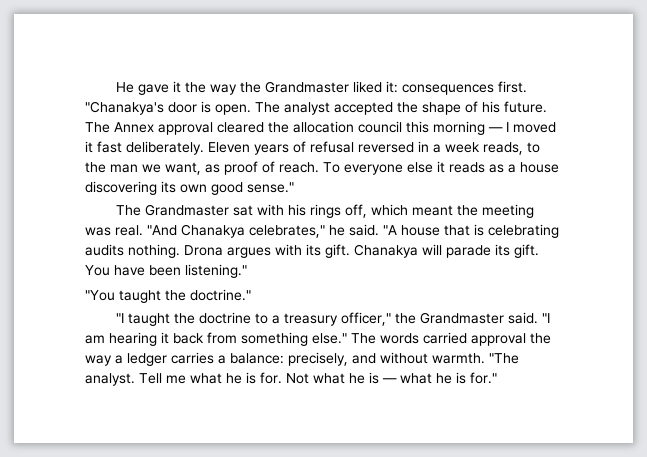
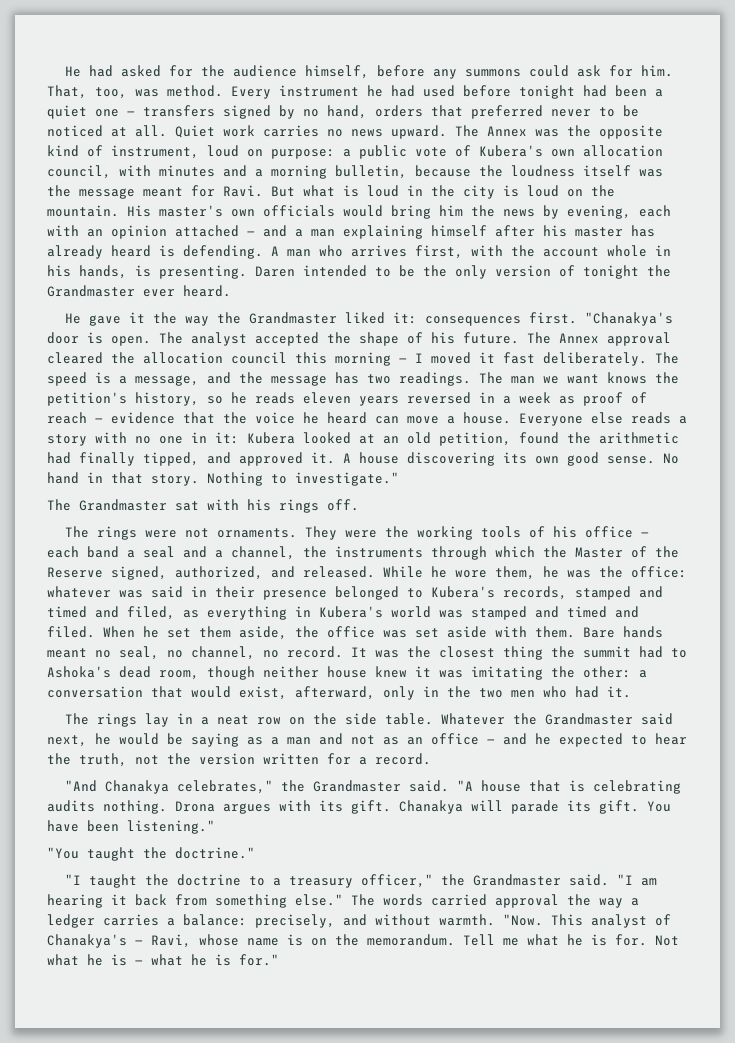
+ He had asked for the audience himself, before any summons could ask for him. That, too, was method. Every instrument he had used before tonight had been a quiet one — transfers signed by no hand, orders that preferred never to be noticed at all. Quiet work carries no news upward. The Annex was the opposite kind of instrument, loud on purpose: a public vote of Kubera's own allocation council, with minutes and a morning bulletin, because the loudness itself was the message meant for Ravi. But what is loud in the city is loud on the mountain. His master's own officials would bring him the news by evening, each with an opinion attached — and a man explaining himself after his master has already heard is defending. A man who arrives first, with the account whole in his hands, is presenting. Daren intended to be the only version of tonight the Grandmaster ever heard.
- Eleven years of refusal reversed in a week reads, to the man we want, as proof of reach. To everyone else it reads as a house discovering its own good sense."
+ The speed is a message, and the message has two readings. The man we want knows the petition's history, so he reads eleven years reversed in a week as proof of reach — evidence that the voice he heard can move a house. Everyone else reads a story with no one in it: Kubera looked at an old petition, found the arithmetic had finally tipped, and approved it. A house discovering its own good sense. No hand in that story. Nothing to investigate."
- The Grandmaster sat with his rings off, which meant the meeting was real. "And Chanakya celebrates," he said.
+ The Grandmaster sat with his rings off.
+ The rings were not ornaments. They were the working tools of his office — each band a seal and a channel, the instruments through which the Master of the Reserve signed, authorized, and released. While he wore them, he was the office: whatever was said in their presence belonged to Kubera's records, stamped and timed and filed, as everything in Kubera's world was stamped and timed and filed. When he set them aside, the office was set aside with them. Bare hands meant no seal, no channel, no record. It was the closest thing the summit had to Ashoka's dead room, though neither house knew it was imitating the other: a conversation that would exist, afterward, only in the two men who had it.
+ The rings lay in a neat row on the side table. Whatever the Grandmaster said next, he would be saying as a man and not as an office — and he expected to hear the truth, not the version written for a record.
+ "And Chanakya celebrates," the Grandmaster said.
- "The analyst.
+ "Now. This analyst of Chanakya's — Ravi, whose name is on the memorandum.

